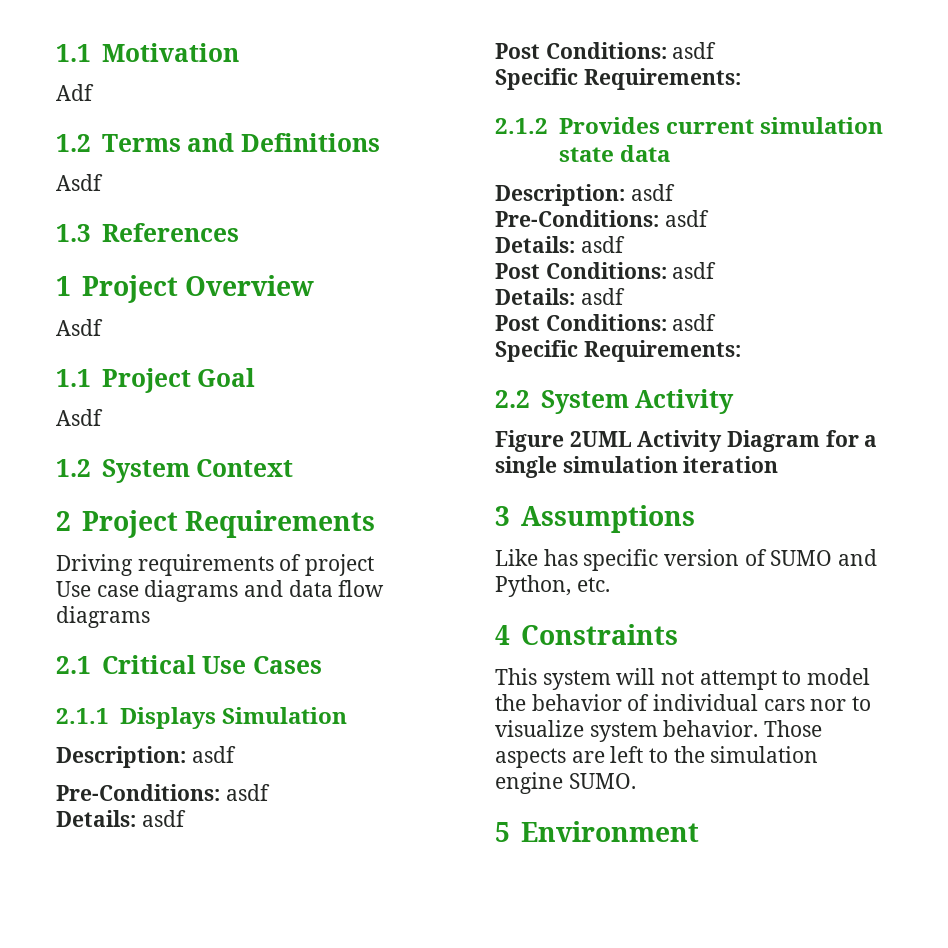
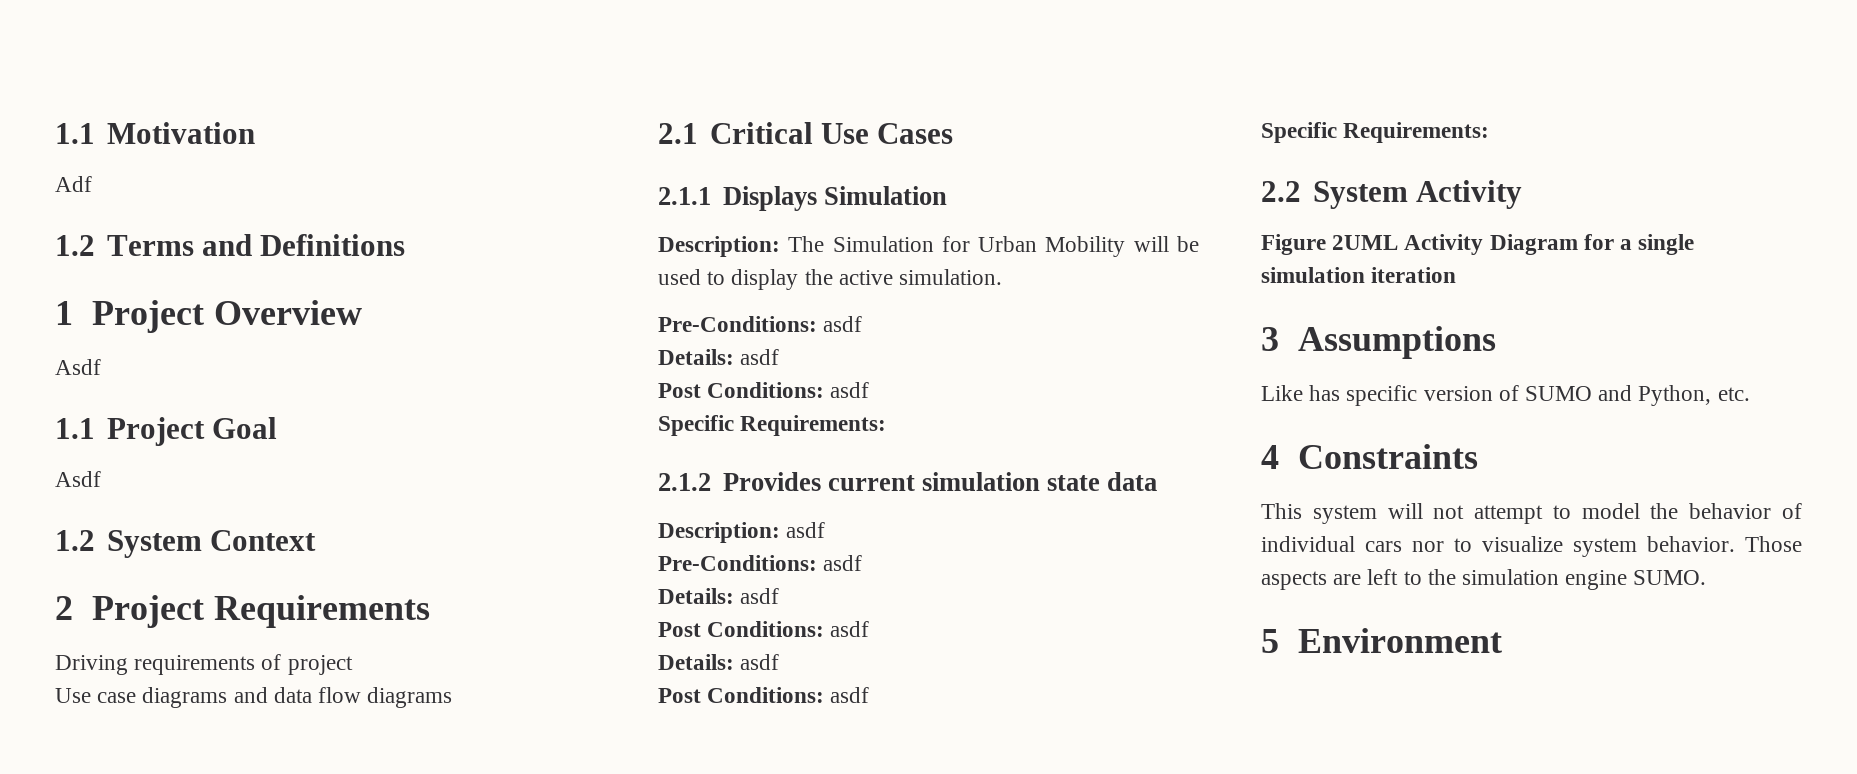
  1.2 Terms and Definitions
- Asdf
- 1.3 References
  2.1.1 Displays Simulation
- Description: asdf
+ Description: The Simulation for Urban Mobility will be used to display the active simulation.

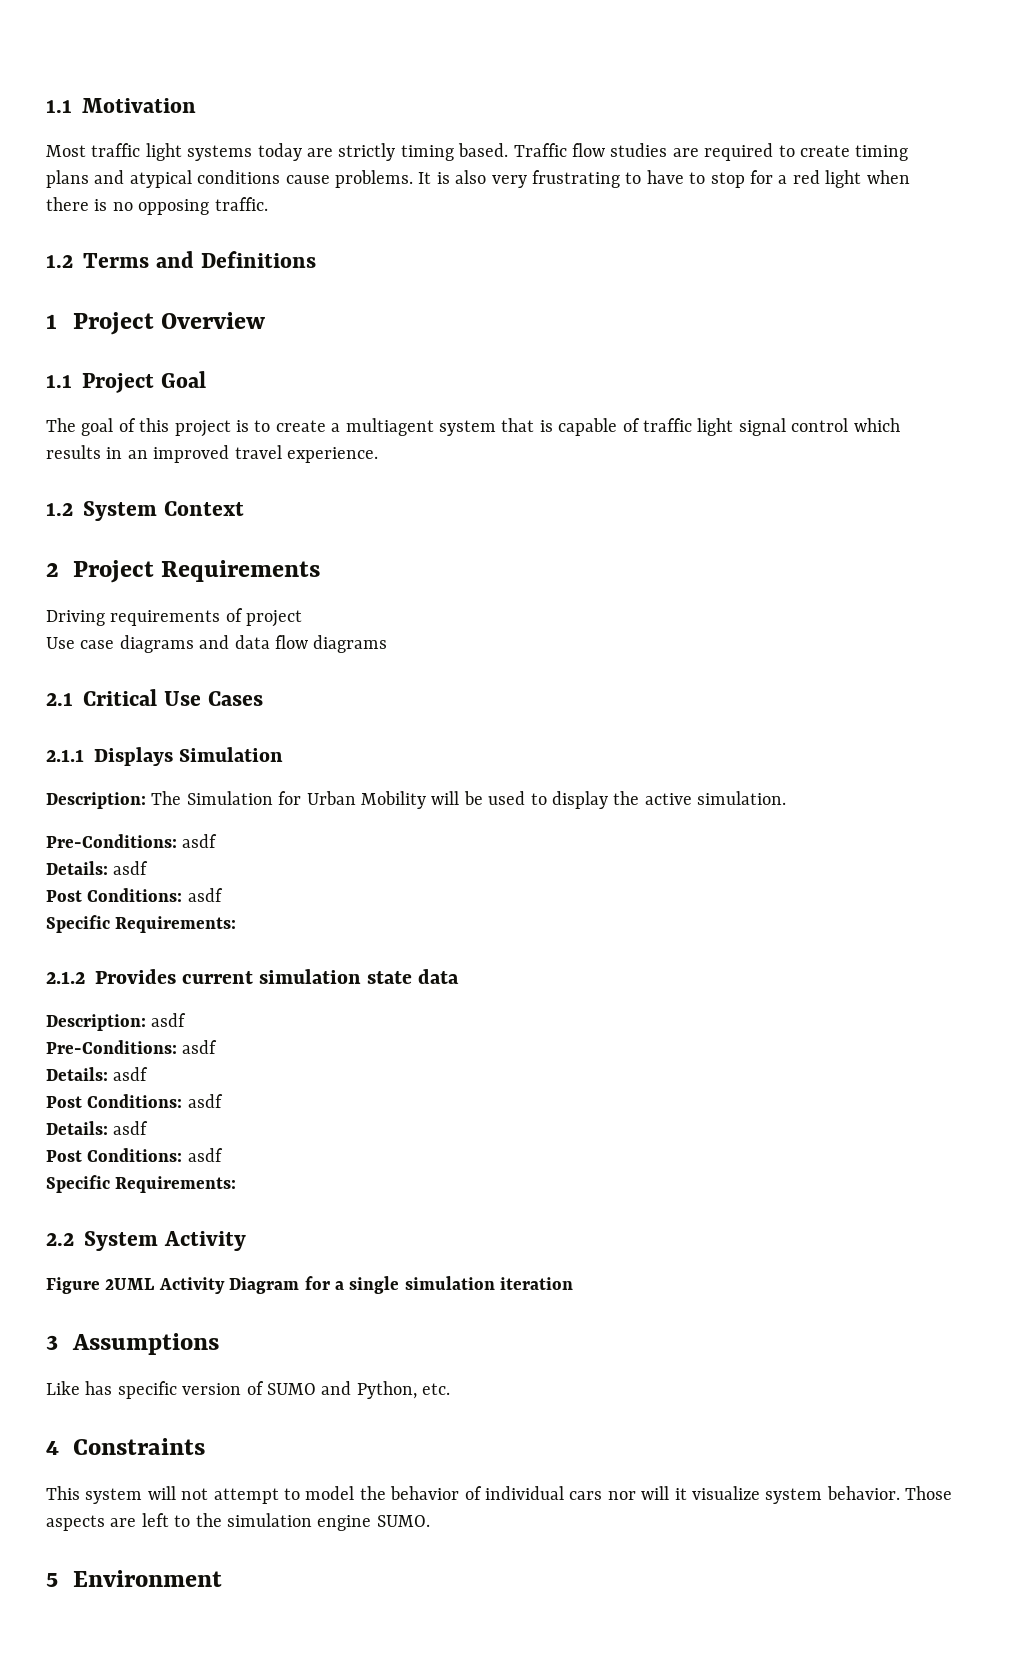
- Adf
+ Most traffic light systems today are strictly timing based. Traffic flow studies are required to create timing plans and atypical conditions cause problems. It is also very frustrating to have to stop for a red light when there is no opposing traffic.
  1 Project Overview
- Asdf
  1.1 Project Goal
- Asdf
+ The goal of this project is to create a multiagent system that is capable of traffic light signal control which results in an improved travel experience.
- This system will not attempt to model the behavior of individual cars nor to visualize system behavior.
+ This system will not attempt to model the behavior of individual cars nor will it visualize system behavior.

